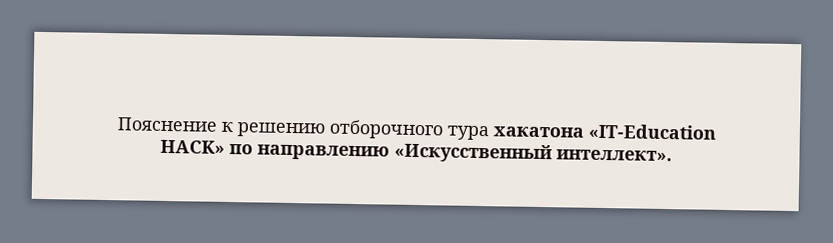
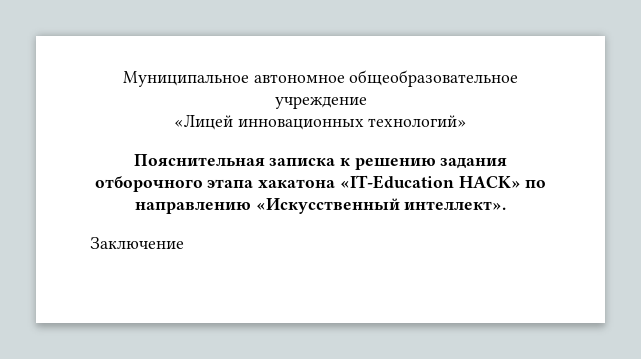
- Пояснение к решению отборочного тура хакатона «IT-Education HACK» по направлению «Искусственный интеллект».
+ Муниципальное автономное общеобразовательное учреждение
+ «Лицей инновационных технологий»
+ Пояснительная записка к решению задания отборочного этапа хакатона «IT-Education HACK» по направлению «Искусственный интеллект».
+ Заключение

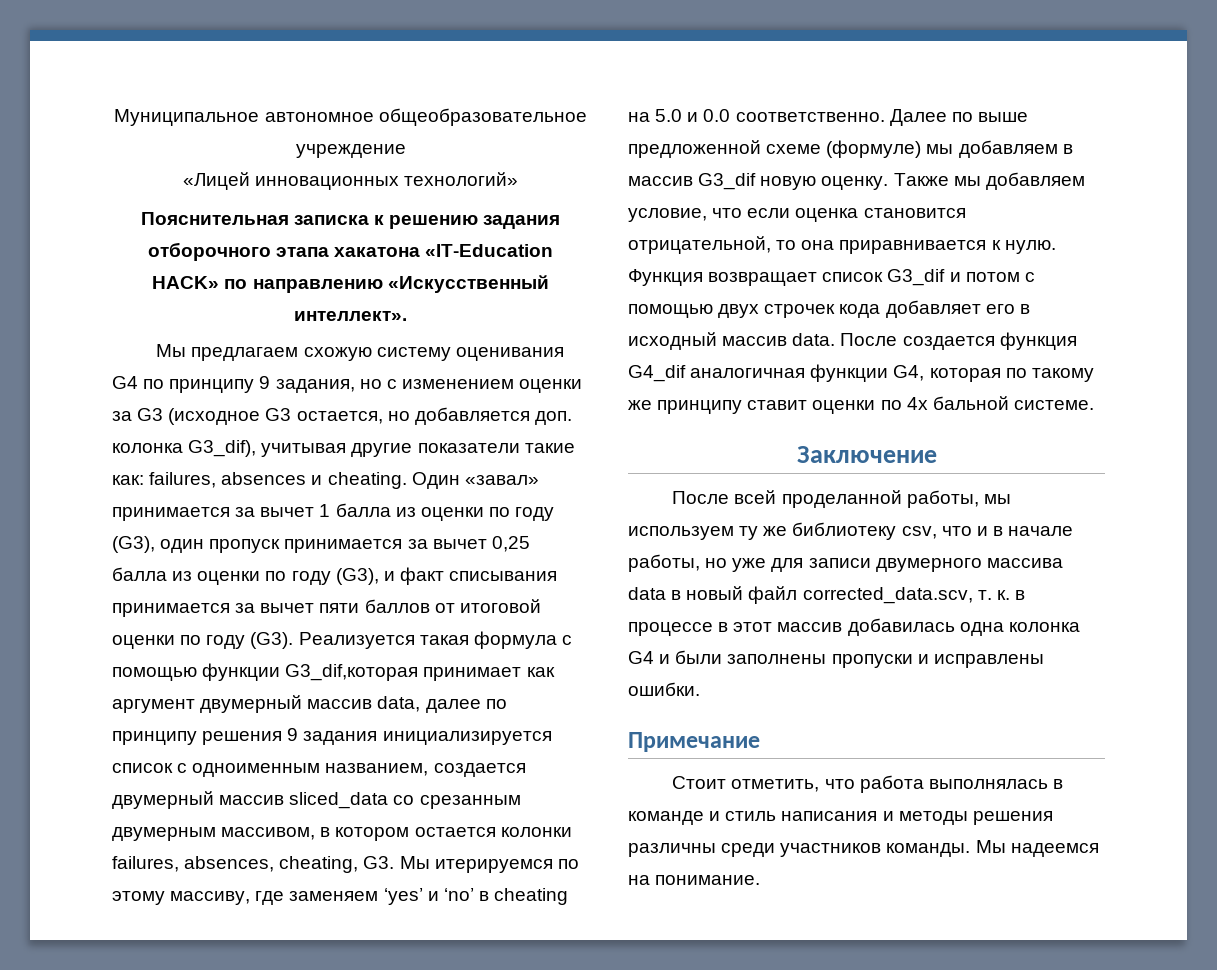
+ Мы предлагаем схожую систему оценивания G4 по принципу 9 задания, но с изменением оценки за G3 (исходное G3 остается, но добавляется доп. колонка G3_dif), учитывая другие показатели такие как: failures, absences и cheating. Один «завал» принимается за вычет 1 балла из оценки по году (G3), один пропуск принимается за вычет 0,25 балла из оценки по году (G3), и факт списывания принимается за вычет пяти баллов от итоговой оценки по году (G3). Реализуется такая формула с помощью функции G3_dif,которая принимает как аргумент двумерный массив data, далее по принципу решения 9 задания инициализируется список с одноименным названием, создается двумерный массив sliced_data со срезанным двумерным массивом, в котором остается колонки failures, absences, cheating, G3. Мы итерируемся по этому массиву, где заменяем ‘yes’ и ‘no’ в cheating на 5.0 и 0.0 соответственно. Далее по выше предложенной схеме (формуле) мы добавляем в массив G3_dif новую оценку. Также мы добавляем условие, что если оценка становится отрицательной, то она приравнивается к нулю. Функция возвращает список G3_dif и потом с помощью двух строчек кода добавляет его в исходный массив data. После создается функция G4_dif аналогичная функции G4, которая по такому же принципу ставит оценки по 4х бальной системе.
  Заключение
+ После всей проделанной работы, мы используем ту же библиотеку csv, что и в начале работы, но уже для записи двумерного массива data в новый файл corrected_data.scv, т. к. в процессе в этот массив добавилась одна колонка G4 и были заполнены пропуски и исправлены ошибки.
+ Примечание
+ Стоит отметить, что работа выполнялась в команде и стиль написания и методы решения различны среди участников команды. Мы надеемся на понимание.

